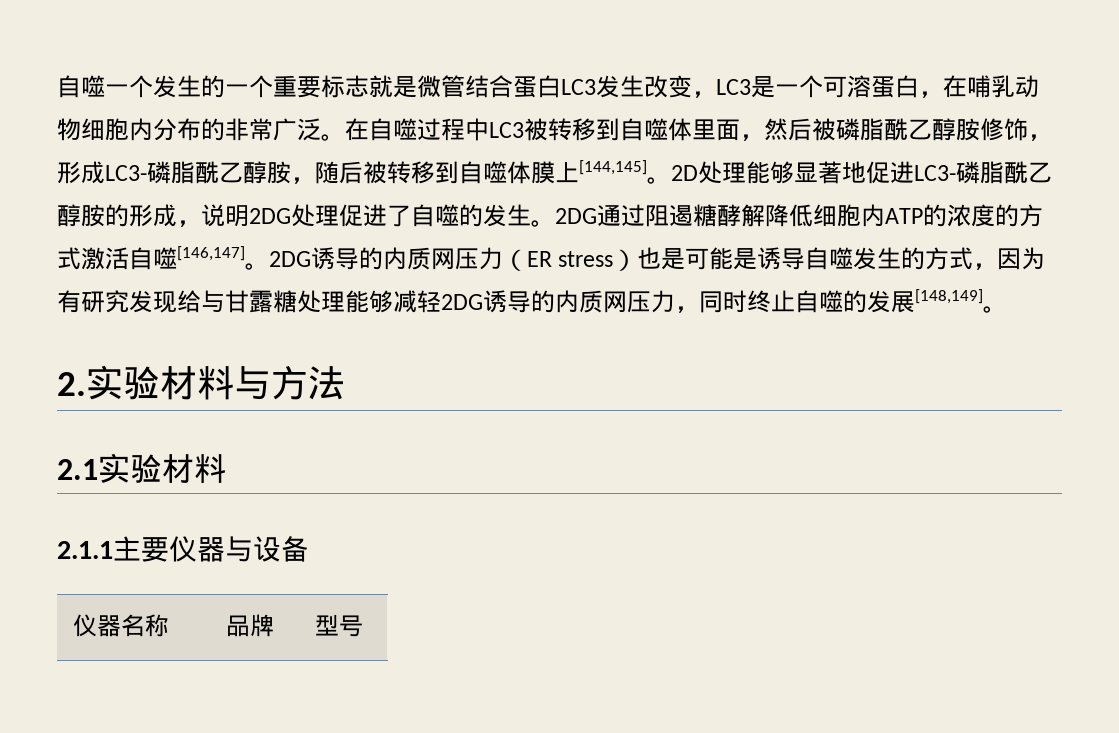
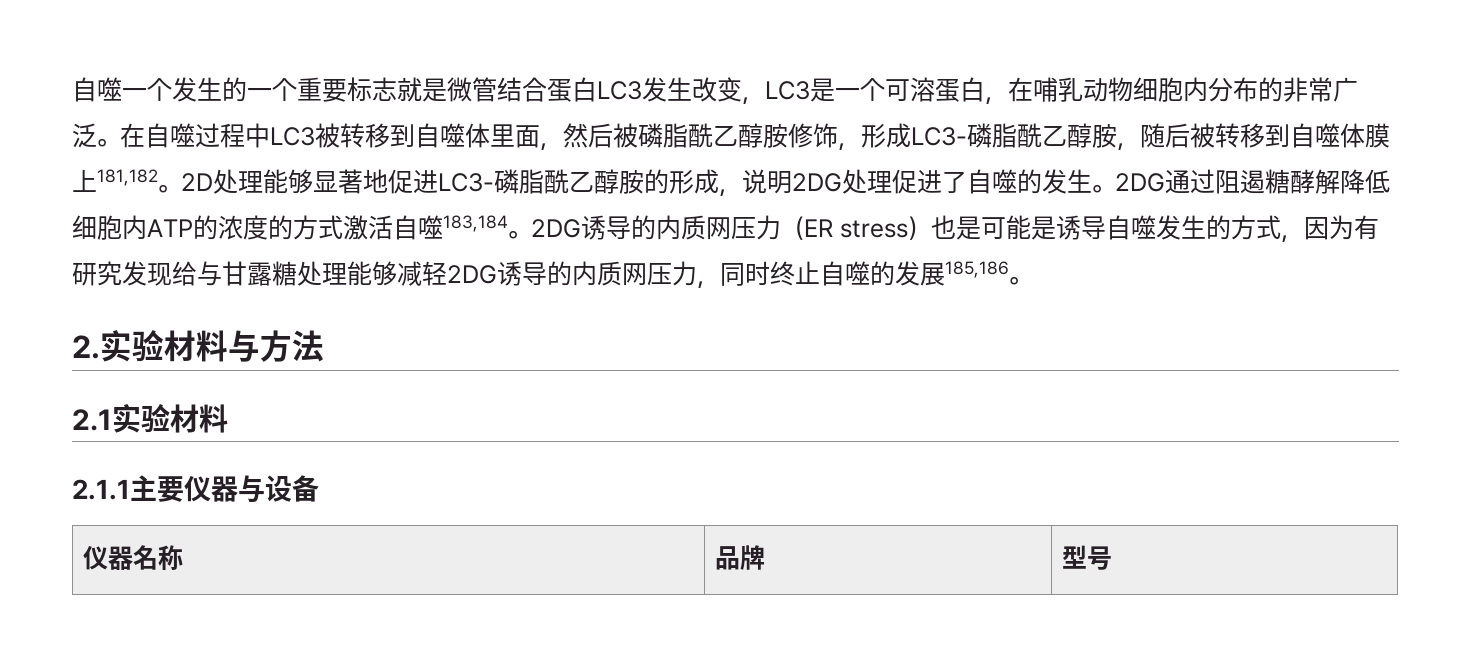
- 在自噬过程中LC3被转移到自噬体里面，然后被磷脂酰乙醇胺修饰，形成LC3-磷脂酰乙醇胺，随后被转移到自噬体膜上[144,145]。
+ 在自噬过程中LC3被转移到自噬体里面，然后被磷脂酰乙醇胺修饰，形成LC3-磷脂酰乙醇胺，随后被转移到自噬体膜上181,182。
- 2DG通过阻遏糖酵解降低细胞内ATP的浓度的方式激活自噬[146,147]。
+ 2DG通过阻遏糖酵解降低细胞内ATP的浓度的方式激活自噬183,184。
- 2DG诱导的内质网压力（ER stress）也是可能是诱导自噬发生的方式，因为有研究发现给与甘露糖处理能够减轻2DG诱导的内质网压力，同时终止自噬的发展[148,149]。
+ 2DG诱导的内质网压力（ER stress）也是可能是诱导自噬发生的方式，因为有研究发现给与甘露糖处理能够减轻2DG诱导的内质网压力，同时终止自噬的发展185,186。

